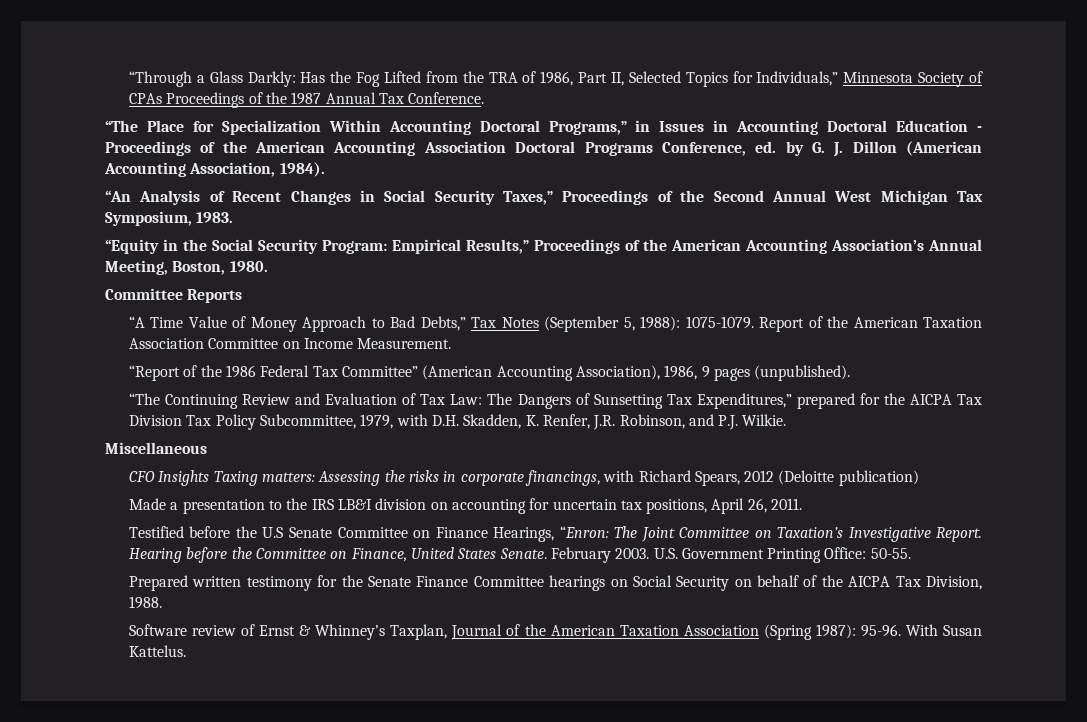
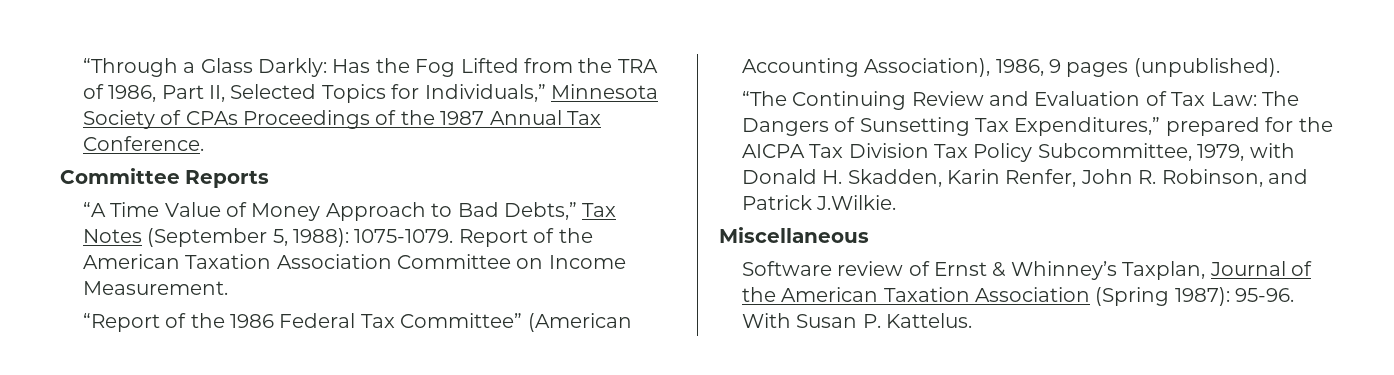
- “The Place for Specialization Within Accounting Doctoral Programs,” in Issues in Accounting Doctoral Education - Proceedings of the American Accounting Association Doctoral Programs Conference, ed. by G. J. Dillon (American Accounting Association, 1984).
- “An Analysis of Recent Changes in Social Security Taxes,” Proceedings of the Second Annual West Michigan Tax Symposium, 1983.
- “Equity in the Social Security Program: Empirical Results,” Proceedings of the American Accounting Association’s Annual Meeting, Boston, 1980.
- “The Continuing Review and Evaluation of Tax Law: The Dangers of Sunsetting Tax Expenditures,” prepared for the AICPA Tax Division Tax Policy Subcommittee, 1979, with D.H. Skadden, K. Renfer, J.R. Robinson, and P.J. Wilkie.
+ “The Continuing Review and Evaluation of Tax Law: The Dangers of Sunsetting Tax Expenditures,” prepared for the AICPA Tax Division Tax Policy Subcommittee, 1979, with Donald H. Skadden, Karin Renfer, John R. Robinson, and Patrick J.Wilkie.
  Miscellaneous
- CFO Insights Taxing matters: Assessing the risks in corporate financings, with Richard Spears, 2012 (Deloitte publication)
- Made a presentation to the IRS LB&I division on accounting for uncertain tax positions, April 26, 2011.
- Testified before the U.S Senate Committee on Finance Hearings, “Enron: The Joint Committee on Taxation’s Investigative Report. Hearing before the Committee on Finance, United States Senate. February 2003. U.S. Government Printing Office: 50-55.
- Prepared written testimony for the Senate Finance Committee hearings on Social Security on behalf of the AICPA Tax Division, 1988.
- With Susan Kattelus.
+ With Susan P. Kattelus.

